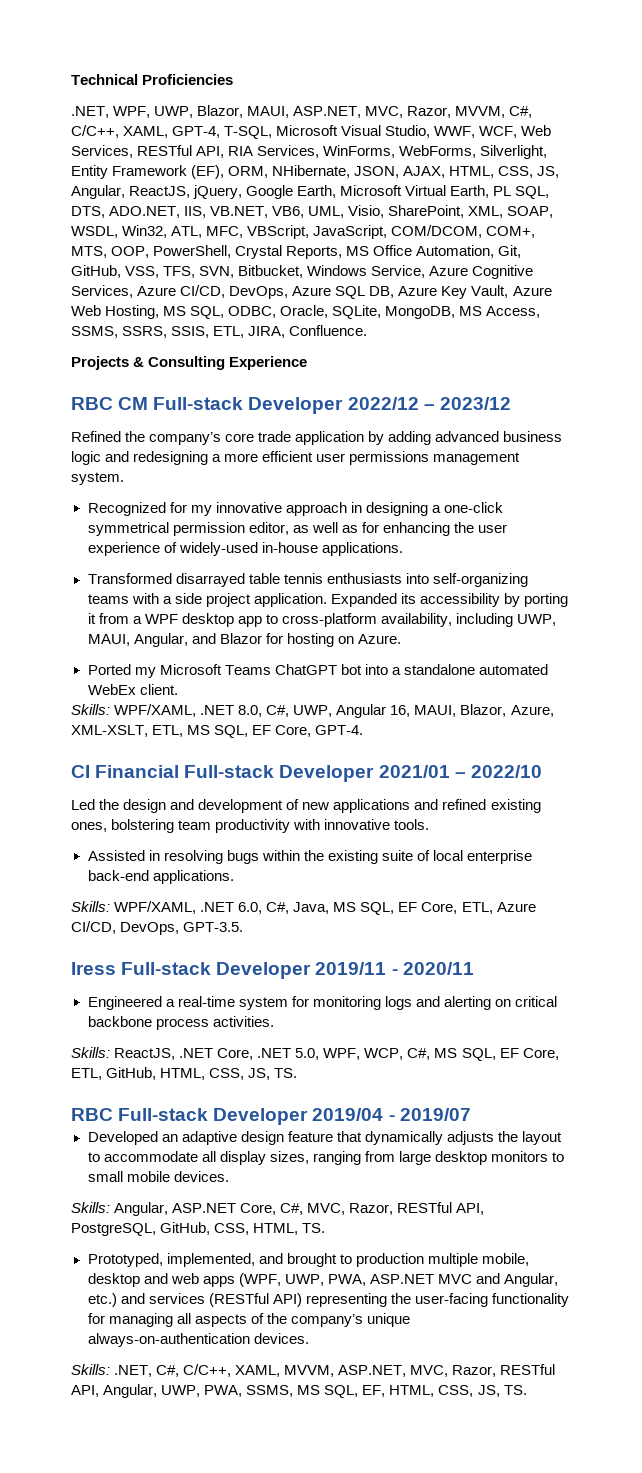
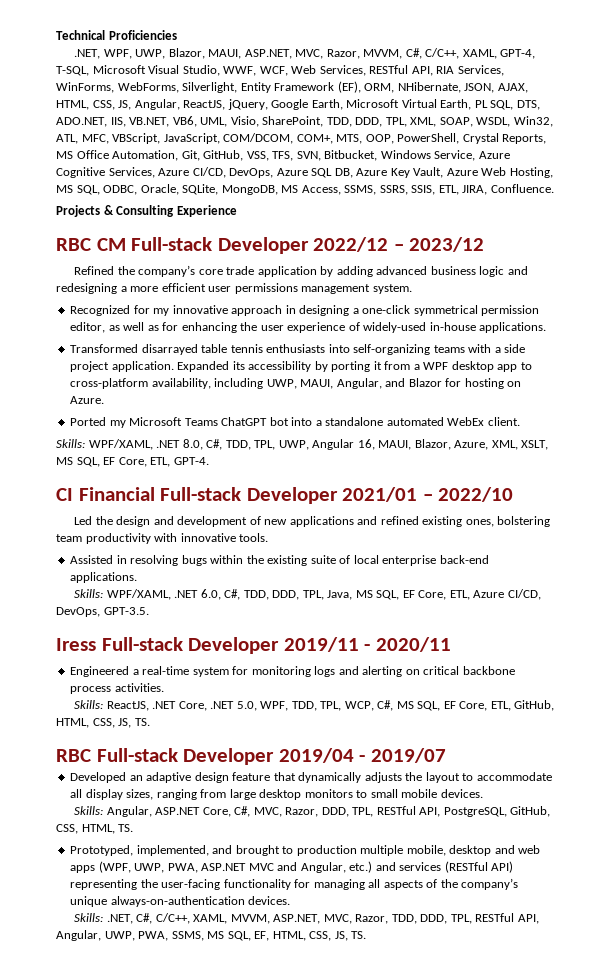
- .NET, WPF, UWP, Blazor, MAUI, ASP.NET, MVC, Razor, MVVM, C#, C/C++, XAML, GPT-4, T-SQL, Microsoft Visual Studio, WWF, WCF, Web Services, RESTful API, RIA Services, WinForms, WebForms, Silverlight, Entity Framework (EF), ORM, NHibernate, JSON, AJAX, HTML, CSS, JS, Angular, ReactJS, jQuery, Google Earth, Microsoft Virtual Earth, PL SQL, DTS, ADO.NET, IIS, VB.NET, VB6, UML, Visio, SharePoint, XML, SOAP, WSDL, Win32, ATL, MFC, VBScript, JavaScript, COM/DCOM, COM+, MTS, OOP, PowerShell, Crystal Reports, MS Office Automation, Git, GitHub, VSS, TFS, SVN, Bitbucket, Windows Service, Azure Cognitive Services, Azure CI/CD, DevOps, Azure SQL DB, Azure Key Vault, Azure Web Hosting, MS SQL, ODBC, Oracle, SQLite, MongoDB, MS Access, SSMS, SSRS, SSIS, ETL, JIRA, Confluence.
+ .NET, WPF, UWP, Blazor, MAUI, ASP.NET, MVC, Razor, MVVM, C#, C/C++, XAML, GPT-4, T-SQL, Microsoft Visual Studio, WWF, WCF, Web Services, RESTful API, RIA Services, WinForms, WebForms, Silverlight, Entity Framework (EF), ORM, NHibernate, JSON, AJAX, HTML, CSS, JS, Angular, ReactJS, jQuery, Google Earth, Microsoft Virtual Earth, PL SQL, DTS, ADO.NET, IIS, VB.NET, VB6, UML, Visio, SharePoint, TDD, DDD, TPL, XML, SOAP, WSDL, Win32, ATL, MFC, VBScript, JavaScript, COM/DCOM, COM+, MTS, OOP, PowerShell, Crystal Reports, MS Office Automation, Git, GitHub, VSS, TFS, SVN, Bitbucket, Windows Service, Azure Cognitive Services, Azure CI/CD, DevOps, Azure SQL DB, Azure Key Vault, Azure Web Hosting, MS SQL, ODBC, Oracle, SQLite, MongoDB, MS Access, SSMS, SSRS, SSIS, ETL, JIRA, Confluence.
- Skills: WPF/XAML, .NET 8.0, C#, UWP, Angular 16, MAUI, Blazor, Azure, XML-XSLT, ETL, MS SQL, EF Core, GPT-4.
+ Skills: WPF/XAML, .NET 8.0, C#, TDD, TPL, UWP, Angular 16, MAUI, Blazor, Azure, XML, XSLT, MS SQL, EF Core, ETL, GPT-4.
- Skills: WPF/XAML, .NET 6.0, C#, Java, MS SQL, EF Core, ETL, Azure CI/CD, DevOps, GPT-3.5.
+ Skills: WPF/XAML, .NET 6.0, C#, TDD, DDD, TPL, Java, MS SQL, EF Core, ETL, Azure CI/CD, DevOps, GPT-3.5.
- Skills: ReactJS, .NET Core, .NET 5.0, WPF, WCP, C#, MS SQL, EF Core, ETL, GitHub, HTML, CSS, JS, TS.
+ Skills: ReactJS, .NET Core, .NET 5.0, WPF, TDD, TPL, WCP, C#, MS SQL, EF Core, ETL, GitHub, HTML, CSS, JS, TS.
- Skills: Angular, ASP.NET Core, C#, MVC, Razor, RESTful API, PostgreSQL, GitHub, CSS, HTML, TS.
+ Skills: Angular, ASP.NET Core, C#, MVC, Razor, DDD, TPL, RESTful API, PostgreSQL, GitHub, CSS, HTML, TS.
- Skills: .NET, C#, C/C++, XAML, MVVM, ASP.NET, MVC, Razor, RESTful API, Angular, UWP, PWA, SSMS, MS SQL, EF, HTML, CSS, JS, TS.
+ Skills: .NET, C#, C/C++, XAML, MVVM, ASP.NET, MVC, Razor, TDD, DDD, TPL, RESTful API, Angular, UWP, PWA, SSMS, MS SQL, EF, HTML, CSS, JS, TS.

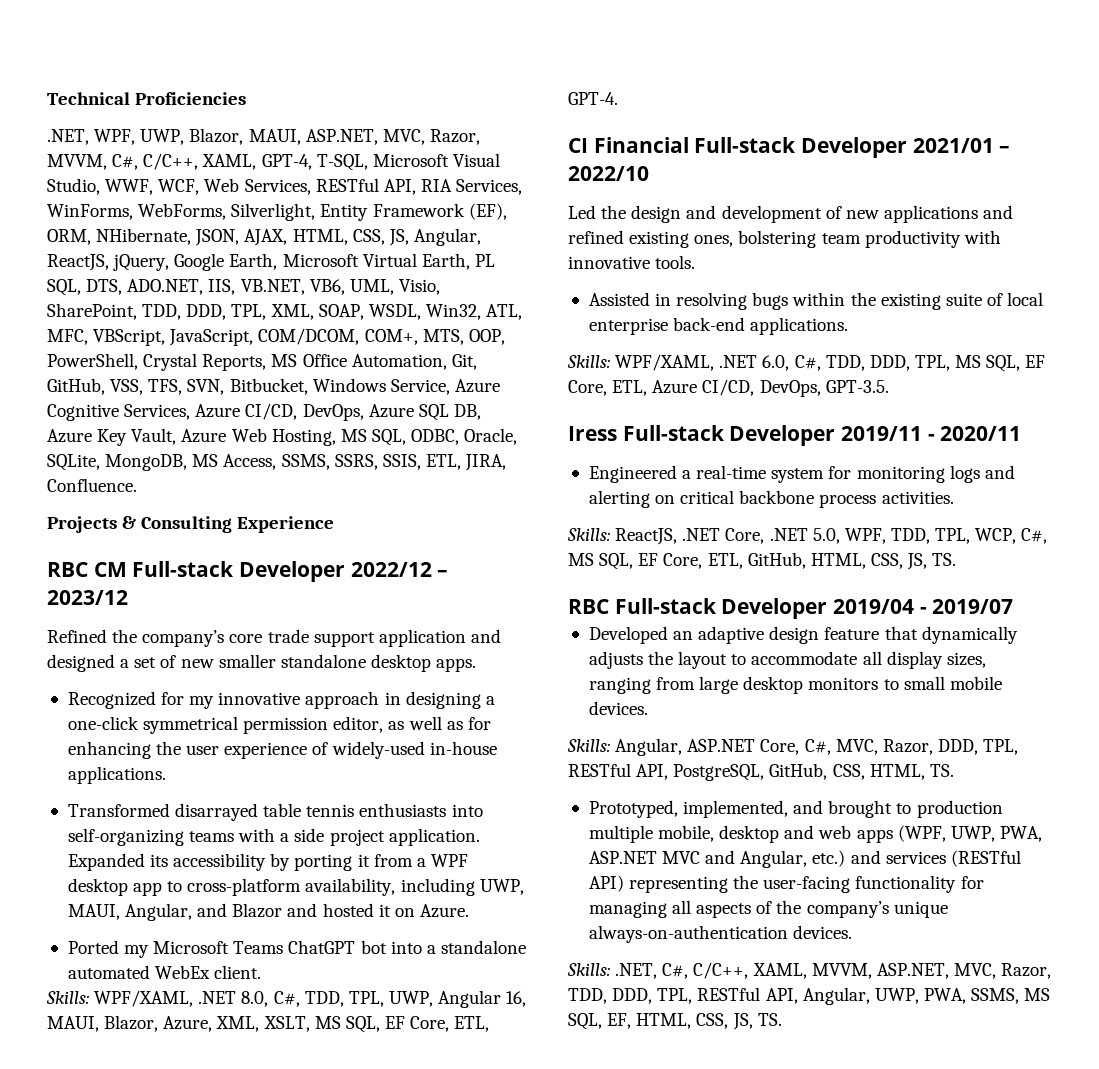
- Refined the company’s core trade application by adding advanced business logic and redesigning a more efficient user permissions management system.
+ Refined the company’s core trade support application and designed a set of new smaller standalone desktop apps.
- Expanded its accessibility by porting it from a WPF desktop app to cross-platform availability, including UWP, MAUI, Angular, and Blazor for hosting on Azure.
+ Expanded its accessibility by porting it from a WPF desktop app to cross-platform availability, including UWP, MAUI, Angular, and Blazor and hosted it on Azure.
- Skills: WPF/XAML, .NET 6.0, C#, TDD, DDD, TPL, Java, MS SQL, EF Core, ETL, Azure CI/CD, DevOps, GPT-3.5.
+ Skills: WPF/XAML, .NET 6.0, C#, TDD, DDD, TPL, MS SQL, EF Core, ETL, Azure CI/CD, DevOps, GPT-3.5.

